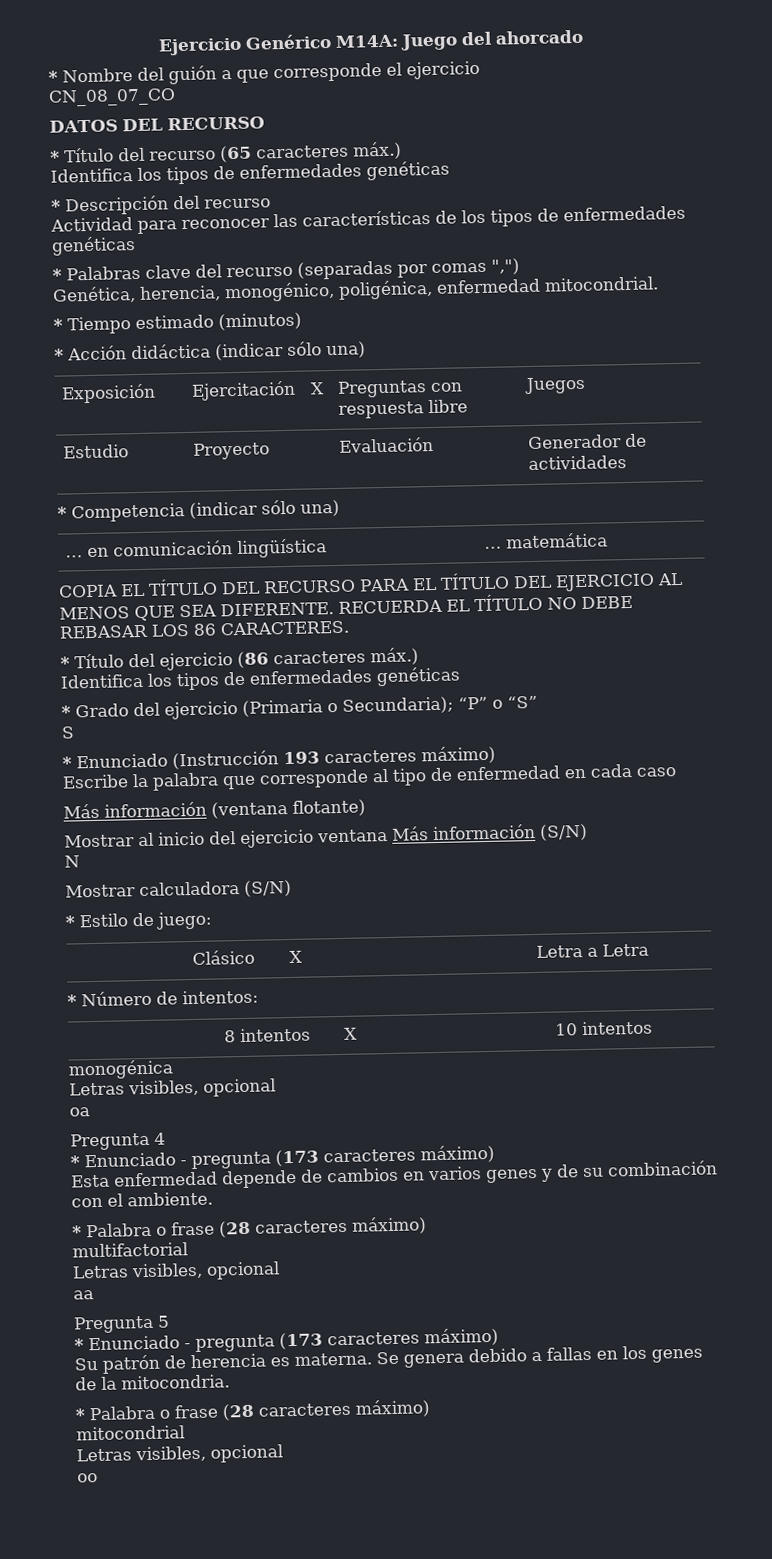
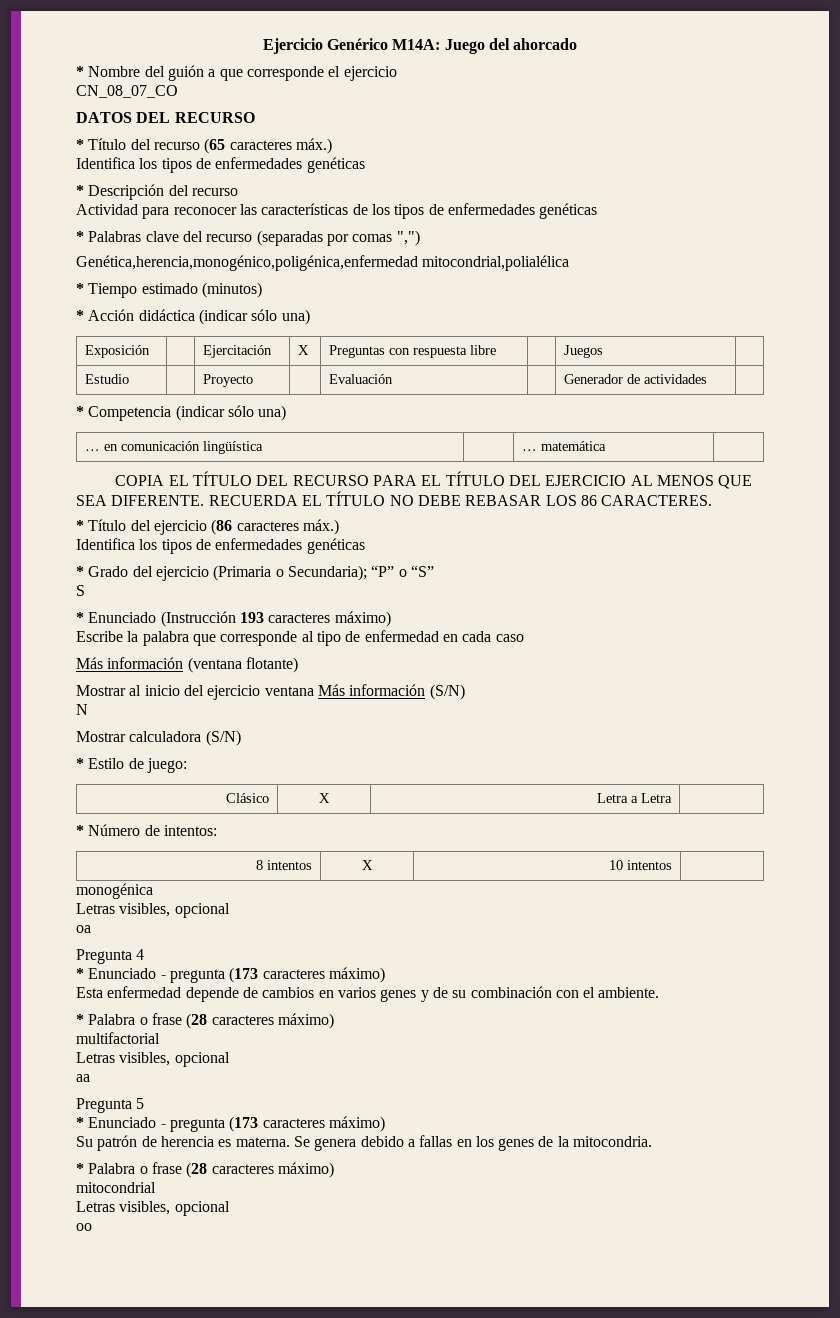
- Genética, herencia, monogénico, poligénica, enfermedad mitocondrial.
+ Genética,herencia,monogénico,poligénica,enfermedad mitocondrial,polialélica

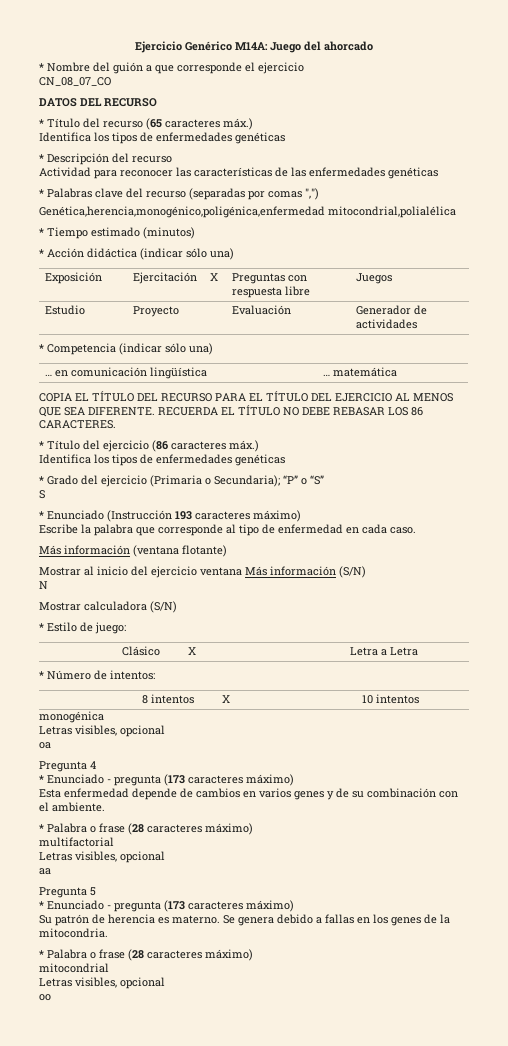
- Actividad para reconocer las características de los tipos de enfermedades genéticas
+ Actividad para reconocer las características de las enfermedades genéticas
- Escribe la palabra que corresponde al tipo de enfermedad en cada caso
+ Escribe la palabra que corresponde al tipo de enfermedad en cada caso.
- Su patrón de herencia es materna.
+ Su patrón de herencia es materno.

